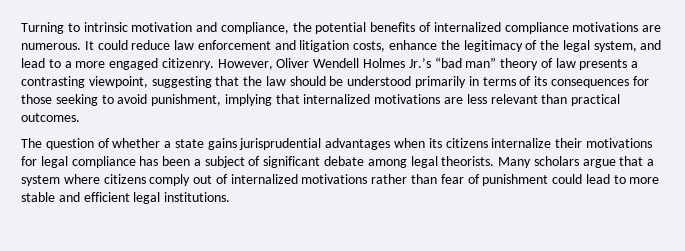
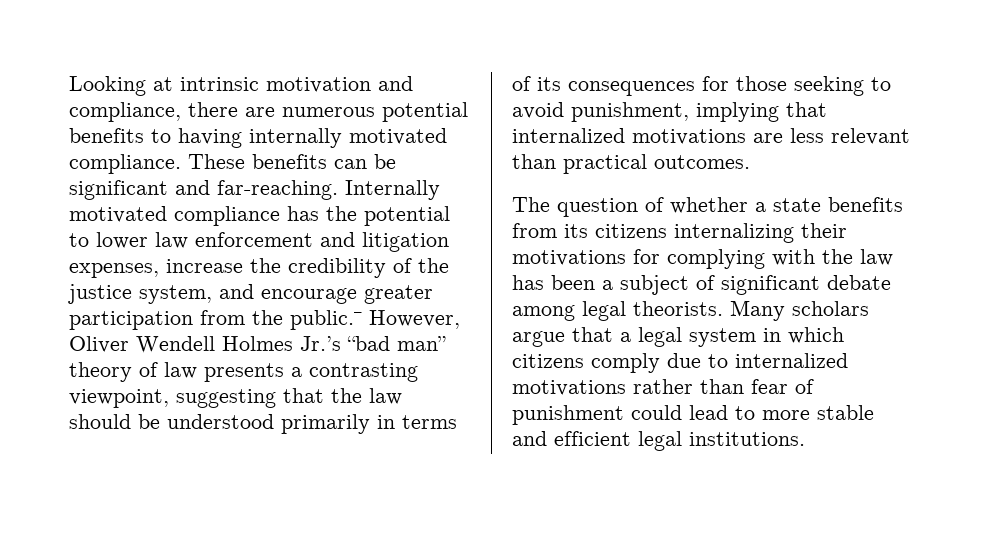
- Turning to intrinsic motivation and compliance, the potential benefits of internalized compliance motivations are numerous. It could reduce law enforcement and litigation costs, enhance the legitimacy of the legal system, and lead to a more engaged citizenry. However, Oliver Wendell Holmes Jr.’s “bad man” theory of law presents a contrasting viewpoint, suggesting that the law should be understood primarily in terms of its consequences for those seeking to avoid punishment, implying that internalized motivations are less relevant than practical outcomes.
+ Looking at intrinsic motivation and compliance, there are numerous potential benefits to having internally motivated compliance. These benefits can be significant and far-reaching. Internally motivated compliance has the potential to lower law enforcement and litigation expenses, increase the credibility of the justice system, and encourage greater participation from the public.– However, Oliver Wendell Holmes Jr.’s “bad man” theory of law presents a contrasting viewpoint, suggesting that the law should be understood primarily in terms of its consequences for those seeking to avoid punishment, implying that internalized motivations are less relevant than practical outcomes.
- The question of whether a state gains jurisprudential advantages when its citizens internalize their motivations for legal compliance has been a subject of significant debate among legal theorists.
+ The question of whether a state benefits from its citizens internalizing their motivations for complying with the law has been a subject of significant debate among legal theorists.
- Many scholars argue that a system where citizens comply out of internalized motivations rather than fear of punishment could lead to more stable and efficient legal institutions.
+ Many scholars argue that a legal system in which citizens comply due to internalized motivations rather than fear of punishment could lead to more stable and efficient legal institutions.

